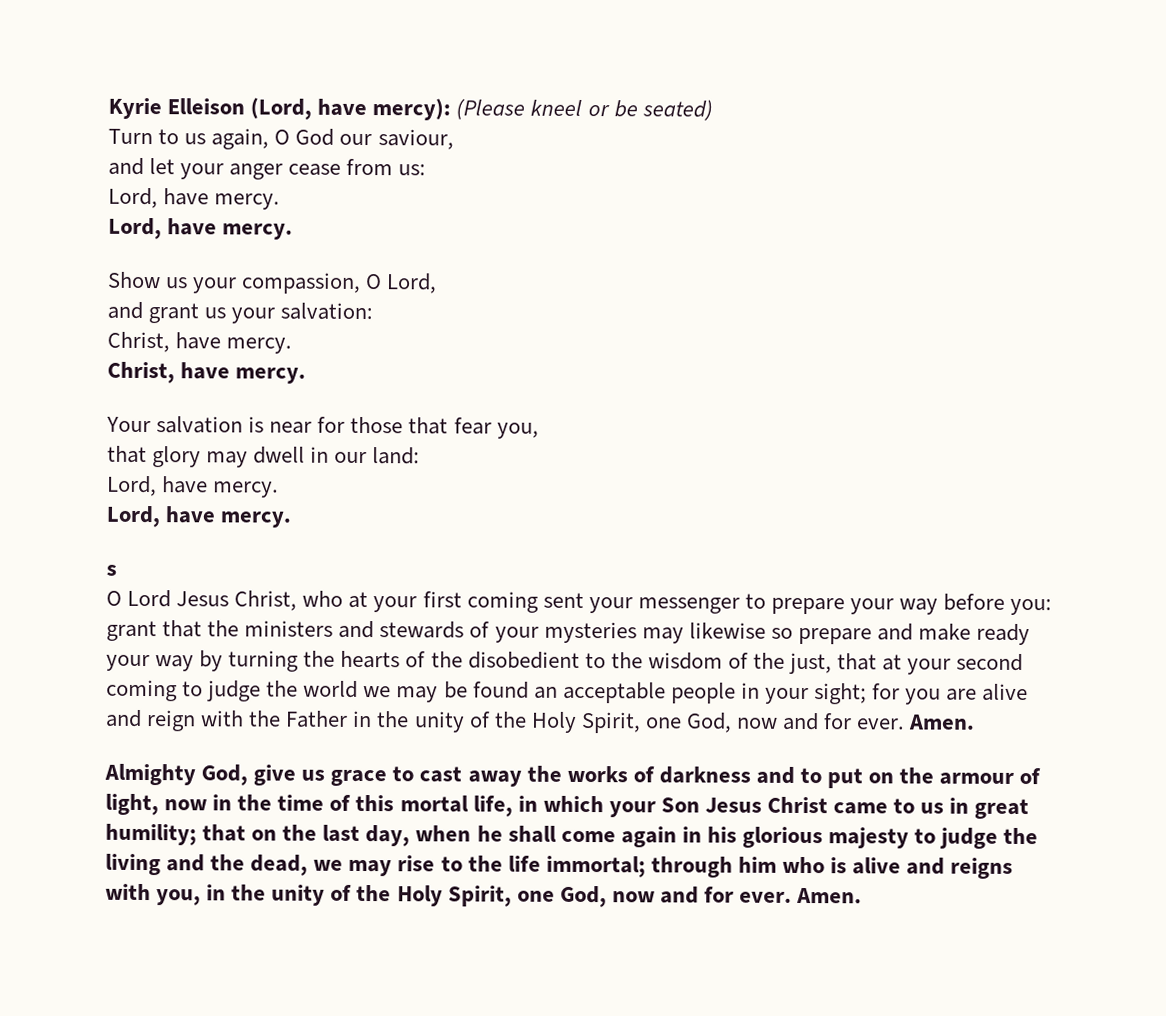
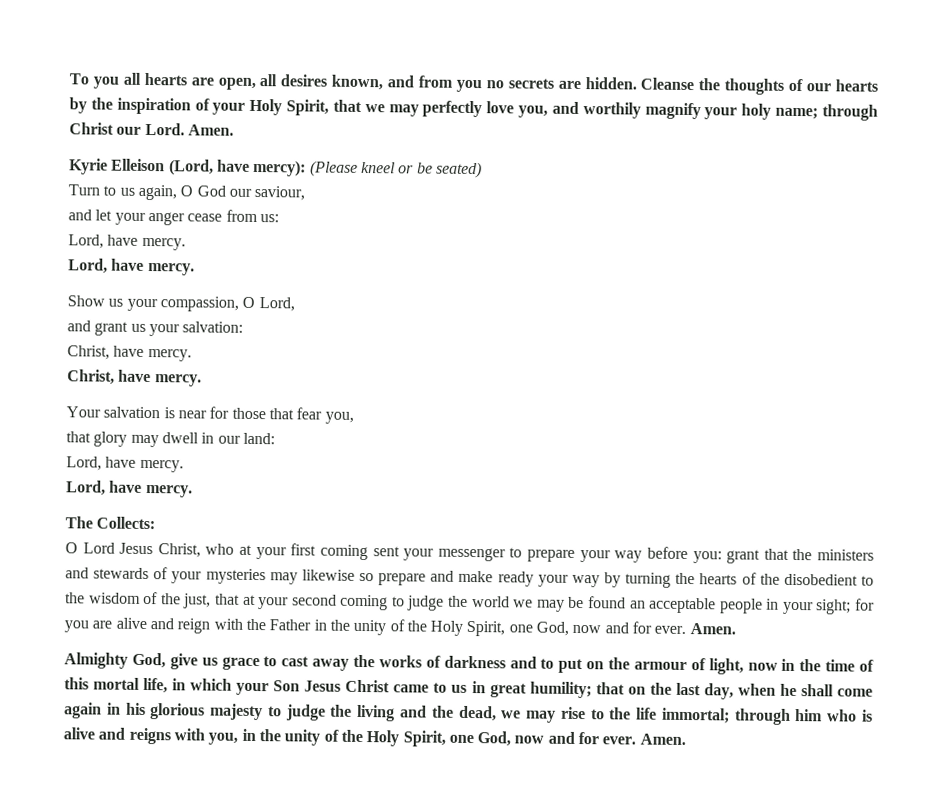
+ To you all hearts are open, all desires known, and from you no secrets are hidden. Cleanse the thoughts of our hearts by the inspiration of your Holy Spirit, that we may perfectly love you, and worthily magnify your holy name; through Christ our Lord. Amen.
- s
+ The Collects:

